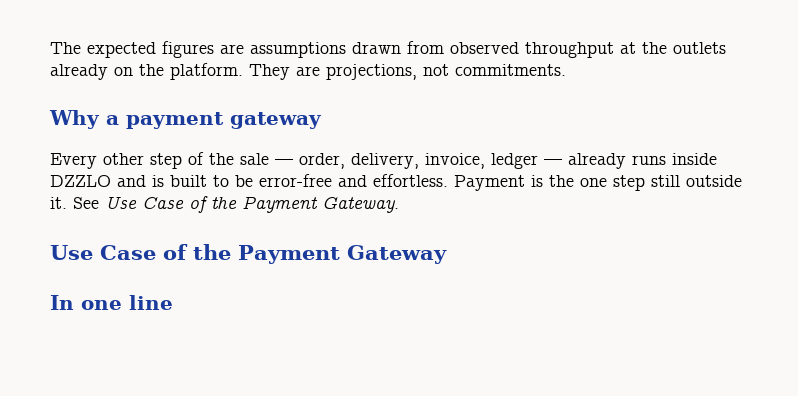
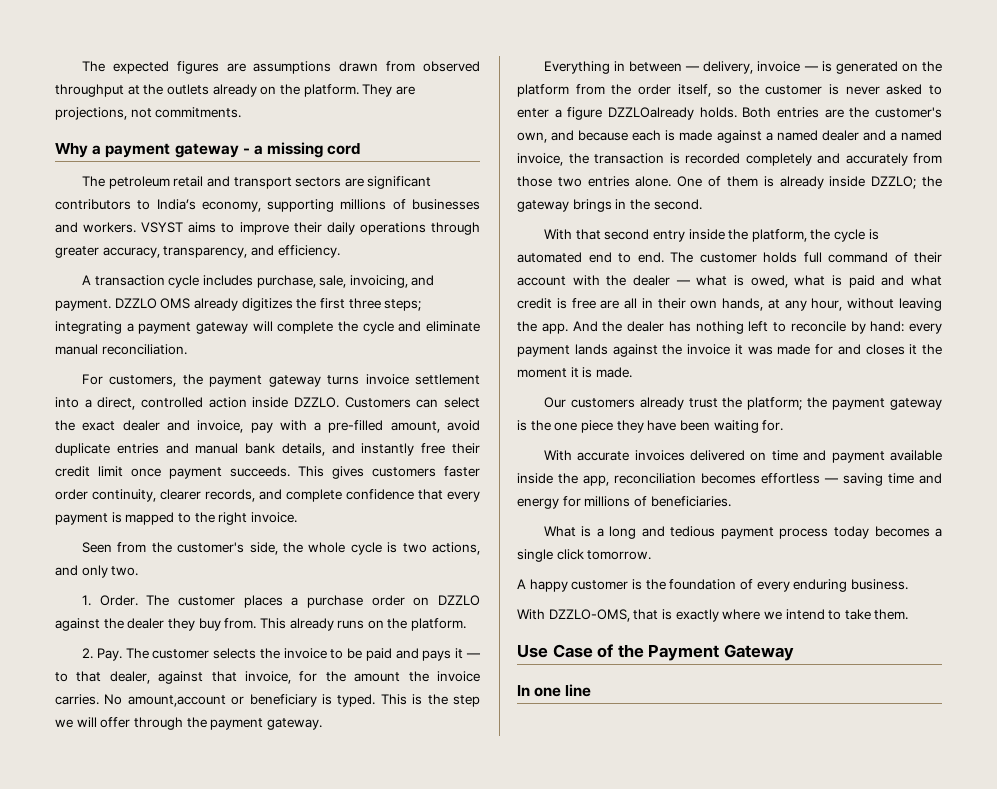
- Why a payment gateway
- Every other step of the sale — order, delivery, invoice, ledger — already runs inside DZZLO and is built to be error-free and effortless. Payment is the one step still outside it. See Use Case of the Payment Gateway.
+ Why a payment gateway - a missing cord
+ The petroleum retail and transport sectors are significant contributors to India’s economy, supporting millions of businesses and workers. VSYST aims to improve their daily operations through greater accuracy, transparency, and efficiency.
+ A transaction cycle includes purchase, sale, invoicing, and payment. DZZLO OMS already digitizes the first three steps; integrating a payment gateway will complete the cycle and eliminate manual reconciliation.
+ For customers, the payment gateway turns invoice settlement into a direct, controlled action inside DZZLO. Customers can select the exact dealer and invoice, pay with a pre-filled amount, avoid duplicate entries and manual bank details, and instantly free their credit limit once payment succeeds. This gives customers faster order continuity, clearer records, and complete confidence that every payment is mapped to the right invoice.
+ Seen from the customer's side, the whole cycle is two actions, and only two.
+ 1. Order. The customer places a purchase order on DZZLO against the dealer they buy from. This already runs on the platform.
+ 2. Pay. The customer selects the invoice to be paid and pays it — to that dealer, against that invoice, for the amount the invoice carries. No amount,account or beneficiary is typed. This is the step we will offer through the payment gateway.
+ Everything in between — delivery, invoice — is generated on the platform from the order itself, so the customer is never asked to enter a figure DZZLOalready holds. Both entries are the customer's own, and because each is made against a named dealer and a named invoice, the transaction is recorded completely and accurately from those two entries alone. One of them is already inside DZZLO; the gateway brings in the second.
+ With that second entry inside the platform, the cycle is automated end to end. The customer holds full command of their account with the dealer — what is owed, what is paid and what credit is free are all in their own hands, at any hour, without leaving the app. And the dealer has nothing left to reconcile by hand: every payment lands against the invoice it was made for and closes it the moment it is made.
+ Our customers already trust the platform; the payment gateway is the one piece they have been waiting for.
+ With accurate invoices delivered on time and payment available inside the app, reconciliation becomes effortless — saving time and energy for millions of beneficiaries.
+ What is a long and tedious payment process today becomes a single click tomorrow.
+ A happy customer is the foundation of every enduring business.
+ With DZZLO-OMS, that is exactly where we intend to take them.

